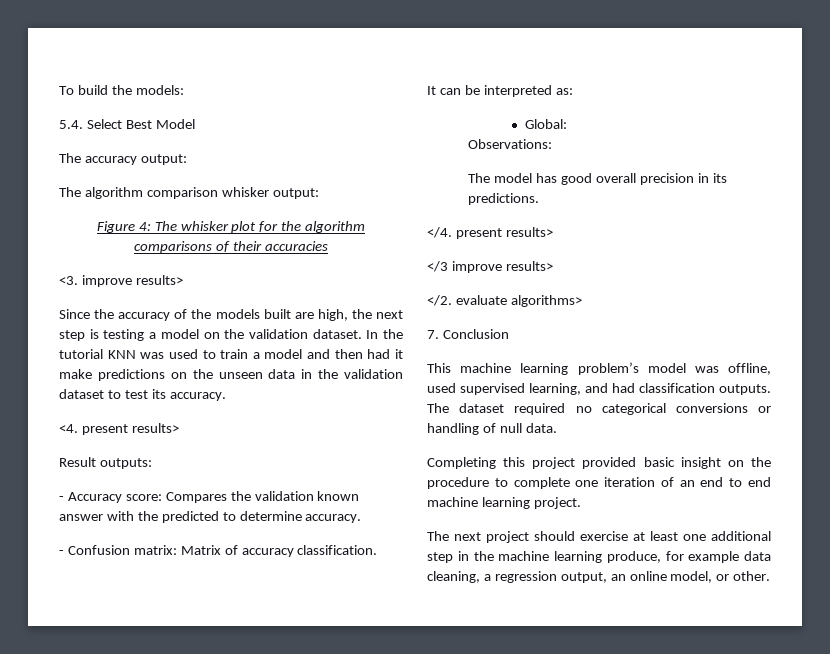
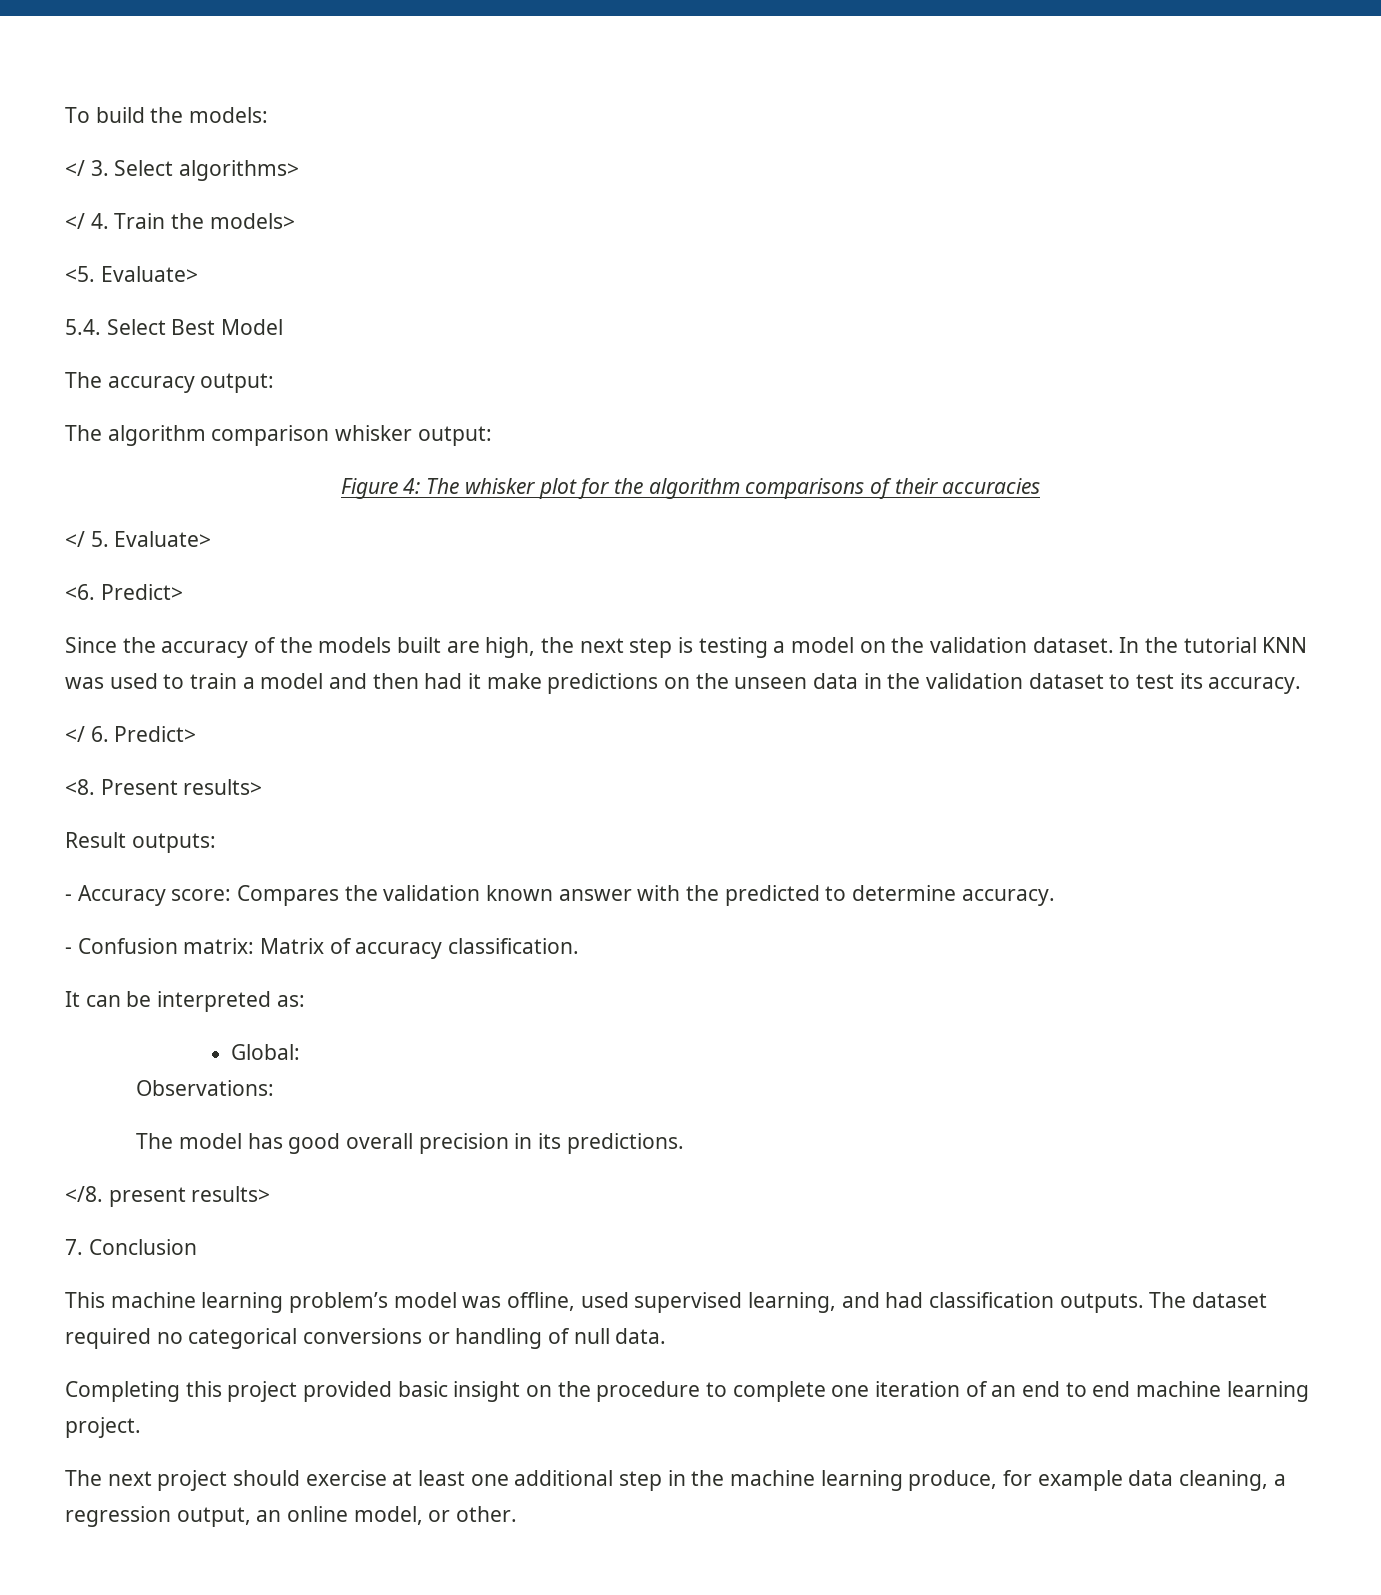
+ </ 3. Select algorithms>
+ </ 4. Train the models>
+ <5. Evaluate>
- <3. improve results>
+ </ 5. Evaluate>
+ <6. Predict>
- <4. present results>
+ </ 6. Predict>
+ <8. Present results>
- </4. present results>
- </3 improve results>
- </2. evaluate algorithms>
+ </8. present results>

